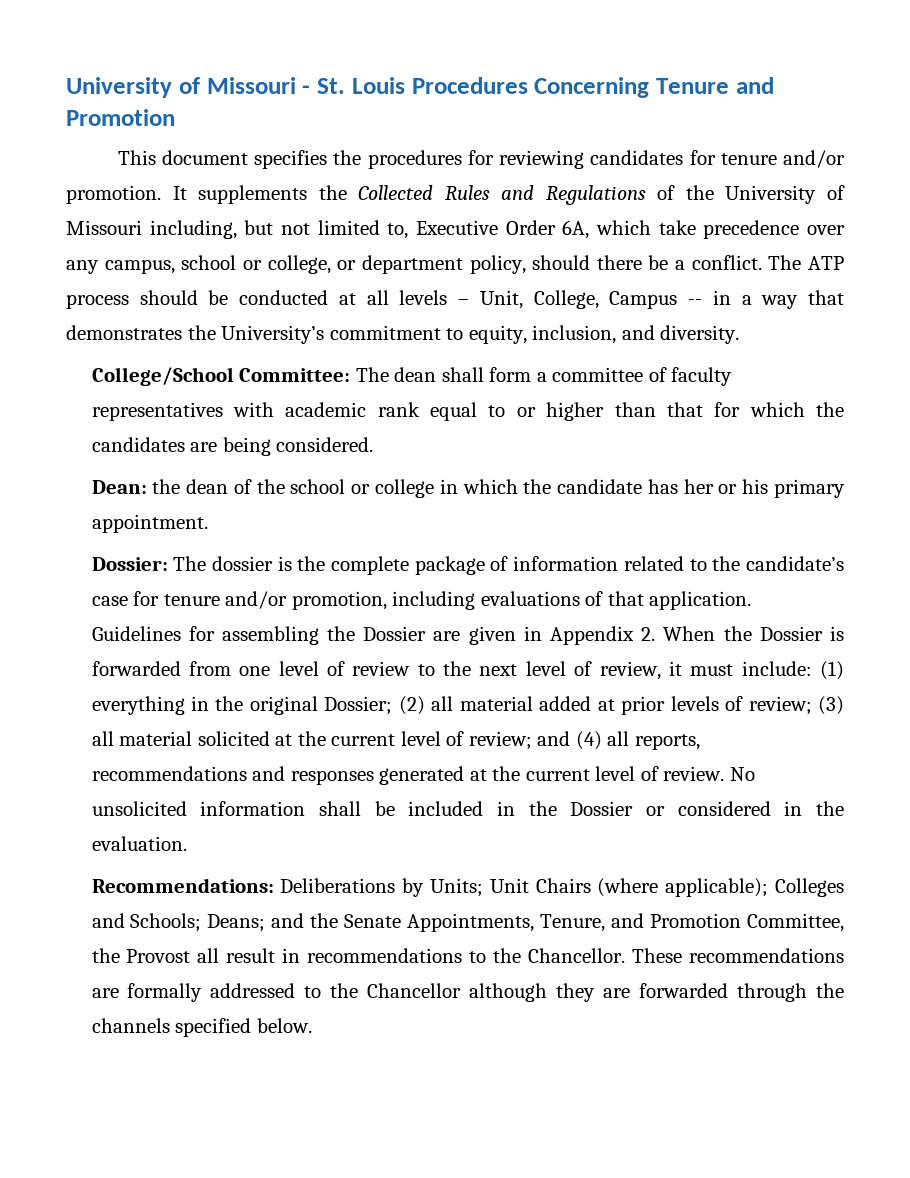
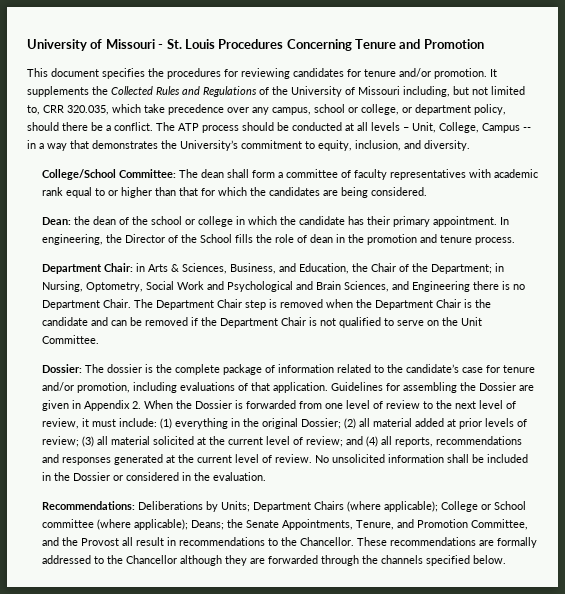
- It supplements the Collected Rules and Regulations of the University of Missouri including, but not limited to, Executive Order 6A, which take precedence over any campus, school or college, or department policy, should there be a conflict.
+ It supplements the Collected Rules and Regulations of the University of Missouri including, but not limited to, CRR 320.035, which take precedence over any campus, school or college, or department policy, should there be a conflict.
- Dean: the dean of the school or college in which the candidate has her or his primary appointment.
+ Dean: the dean of the school or college in which the candidate has their primary appointment. In engineering, the Director of the School fills the role of dean in the promotion and tenure process.
+ Department Chair: in Arts & Sciences, Business, and Education, the Chair of the Department; in Nursing, Optometry, Social Work and Psychological and Brain Sciences, and Engineering there is no Department Chair. The Department Chair step is removed when the Department Chair is the candidate and can be removed if the Department Chair is not qualified to serve on the Unit Committee.
- Recommendations: Deliberations by Units; Unit Chairs (where applicable); Colleges and Schools; Deans; and the Senate Appointments, Tenure, and Promotion Committee, the Provost all result in recommendations to the Chancellor.
+ Recommendations: Deliberations by Units; Department Chairs (where applicable); College or School committee (where applicable); Deans; the Senate Appointments, Tenure, and Promotion Committee, and the Provost all result in recommendations to the Chancellor.

